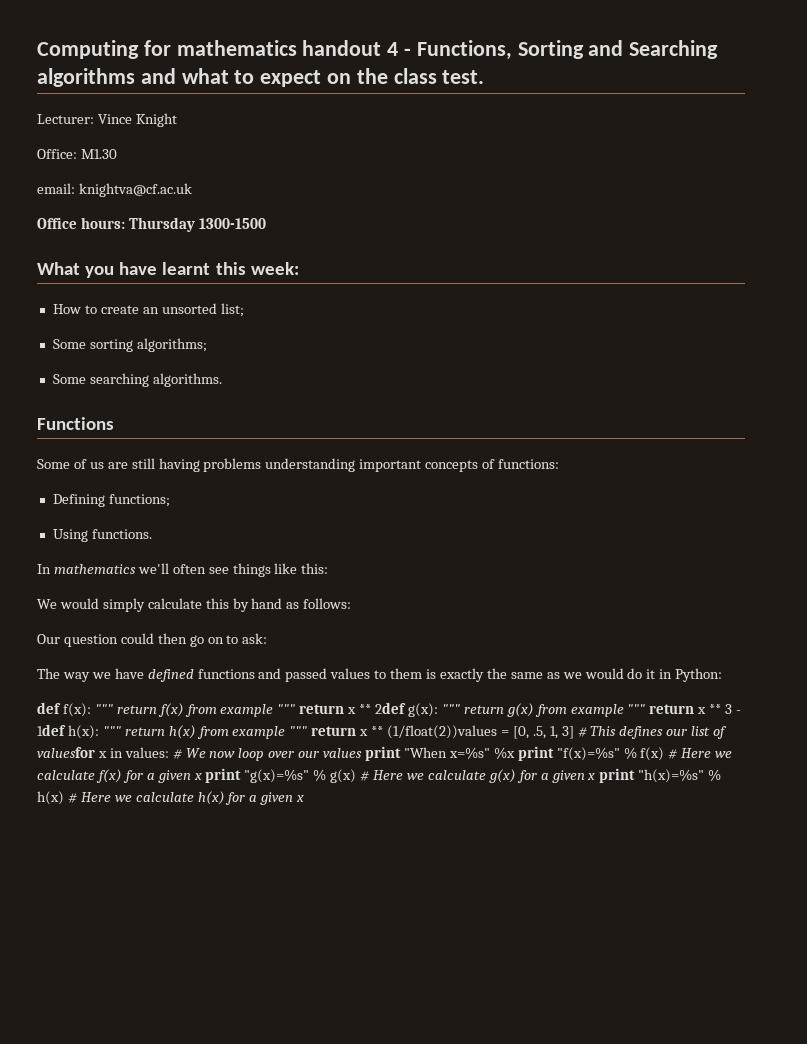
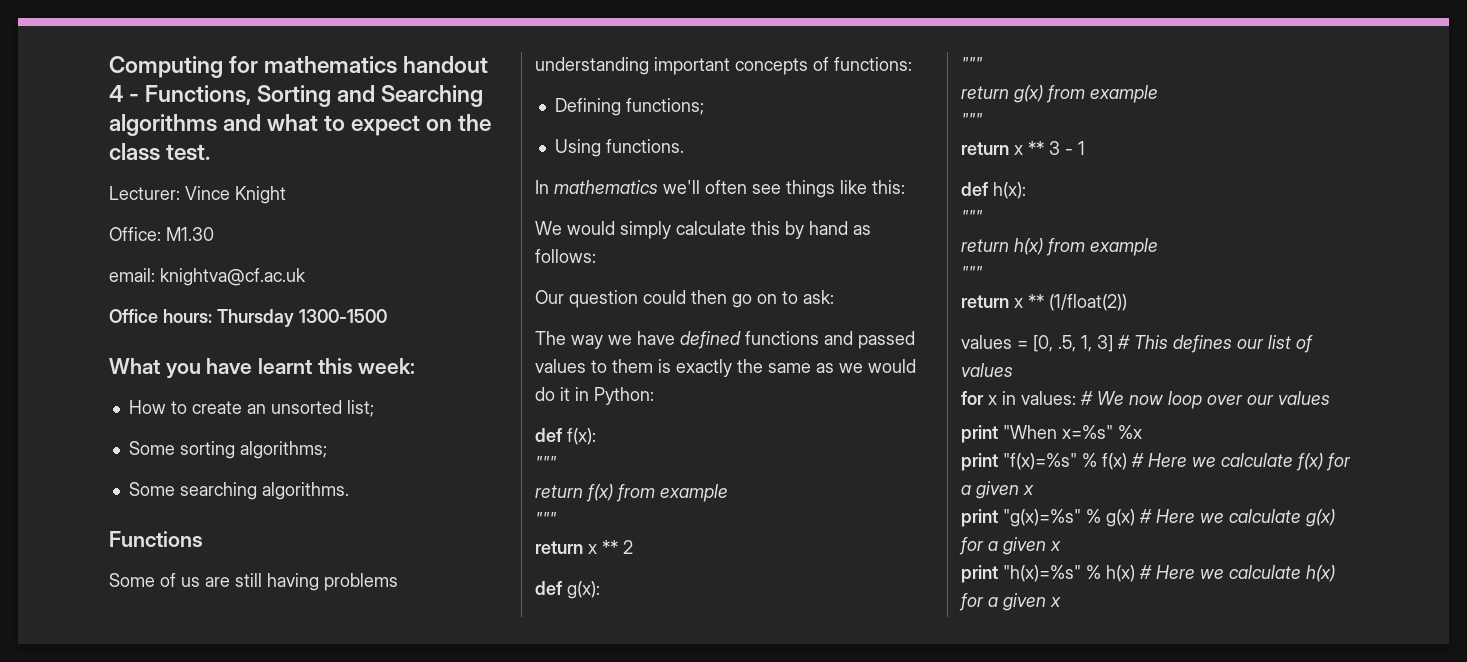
- def f(x): """ return f(x) from example """ return x ** 2def g(x): """ return g(x) from example """ return x ** 3 - 1def h(x): """ return h(x) from example """ return x ** (1/float(2))values = [0, .5, 1, 3] # This defines our list of valuesfor x in values:
+ def f(x):
+ """
+ return f(x) from example
+ """
+ return x ** 2
+ def g(x):
+ """
+ return g(x) from example
+ """
+ return x ** 3 - 1
+ def h(x):
+ """
+ return h(x) from example
+ """
+ return x ** (1/float(2))
+ values = [0, .5, 1, 3] # This defines our list of values
+ for x in values:
- # We now loop over our values print "When x=%s" %x print "f(x)=%s" % f(x) # Here we calculate f(x) for a given x print "g(x)=%s" % g(x) # Here we calculate g(x) for a given x print "h(x)=%s" % h(x) # Here we calculate h(x) for a given x
+ # We now loop over our values
+ print "When x=%s" %x
+ print "f(x)=%s" % f(x) # Here we calculate f(x) for a given x
+ print "g(x)=%s" % g(x) # Here we calculate g(x) for a given x
+ print "h(x)=%s" % h(x) # Here we calculate h(x) for a given x

